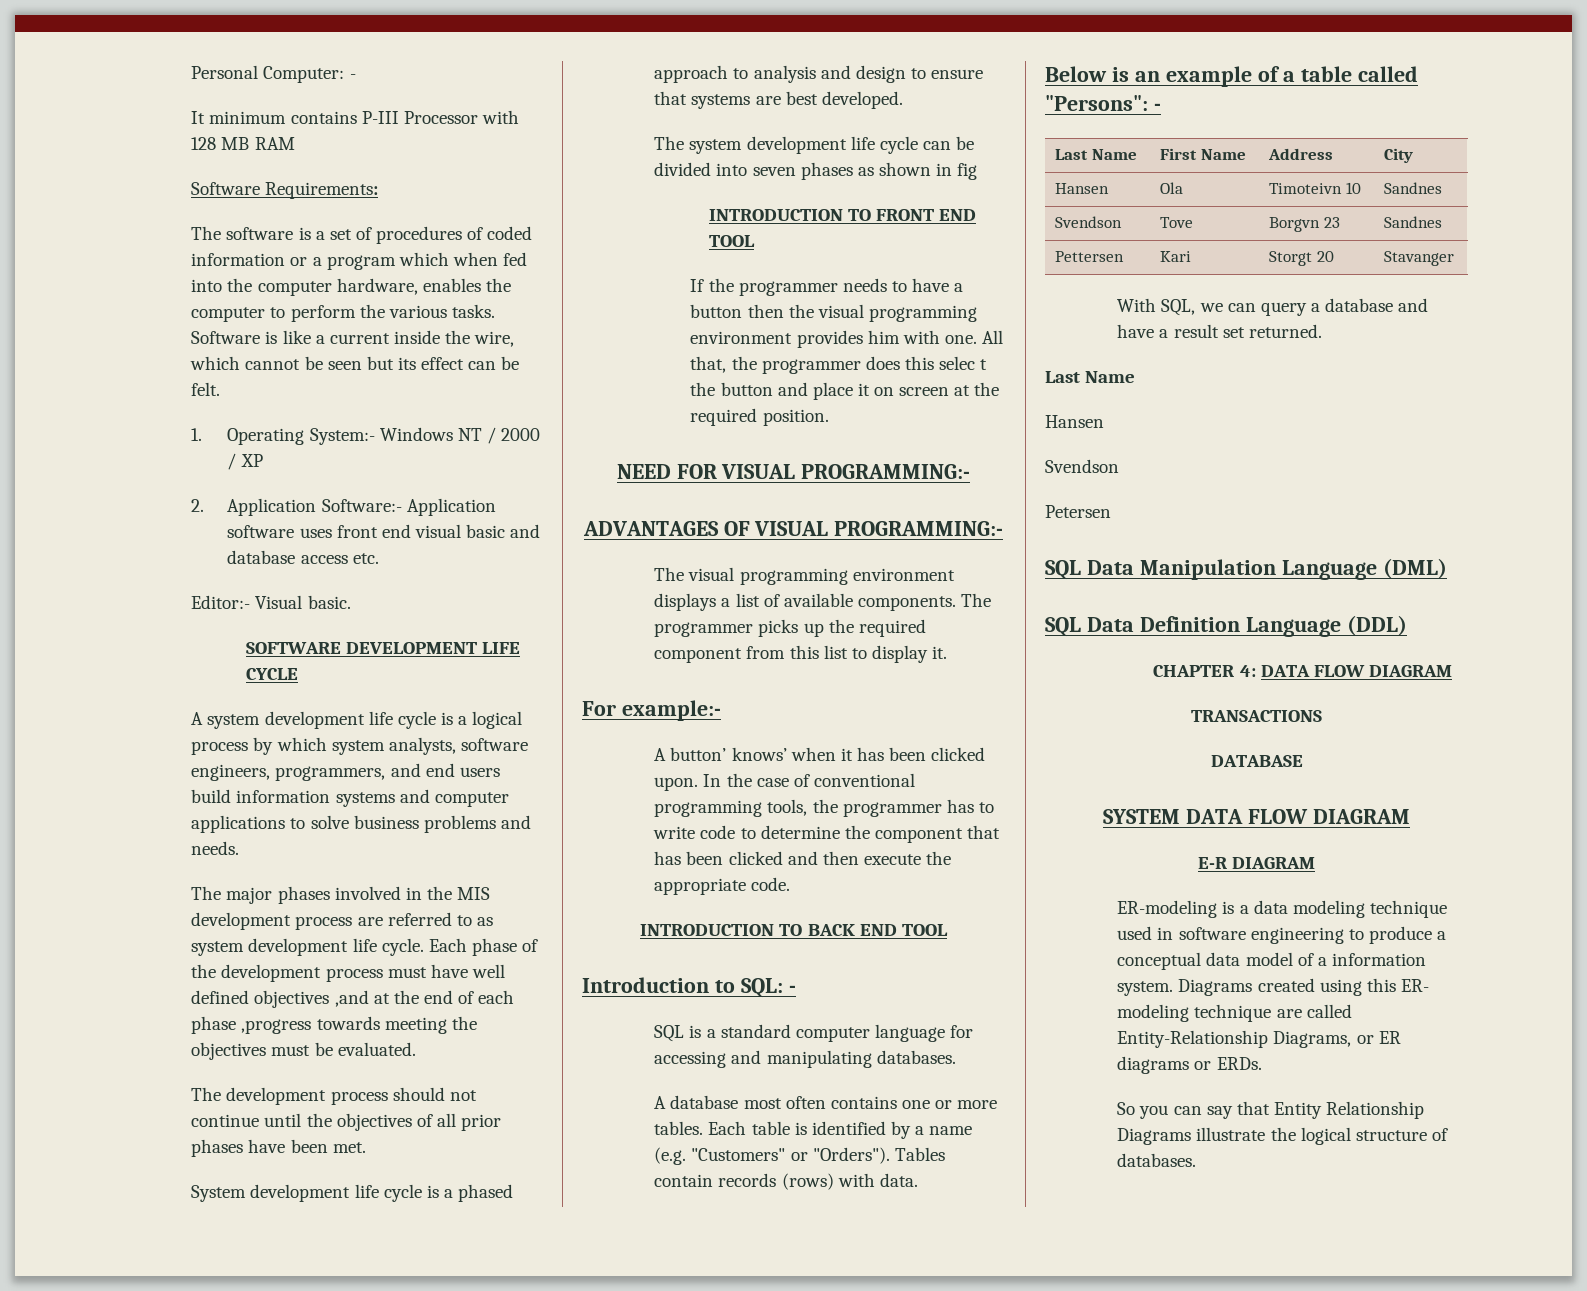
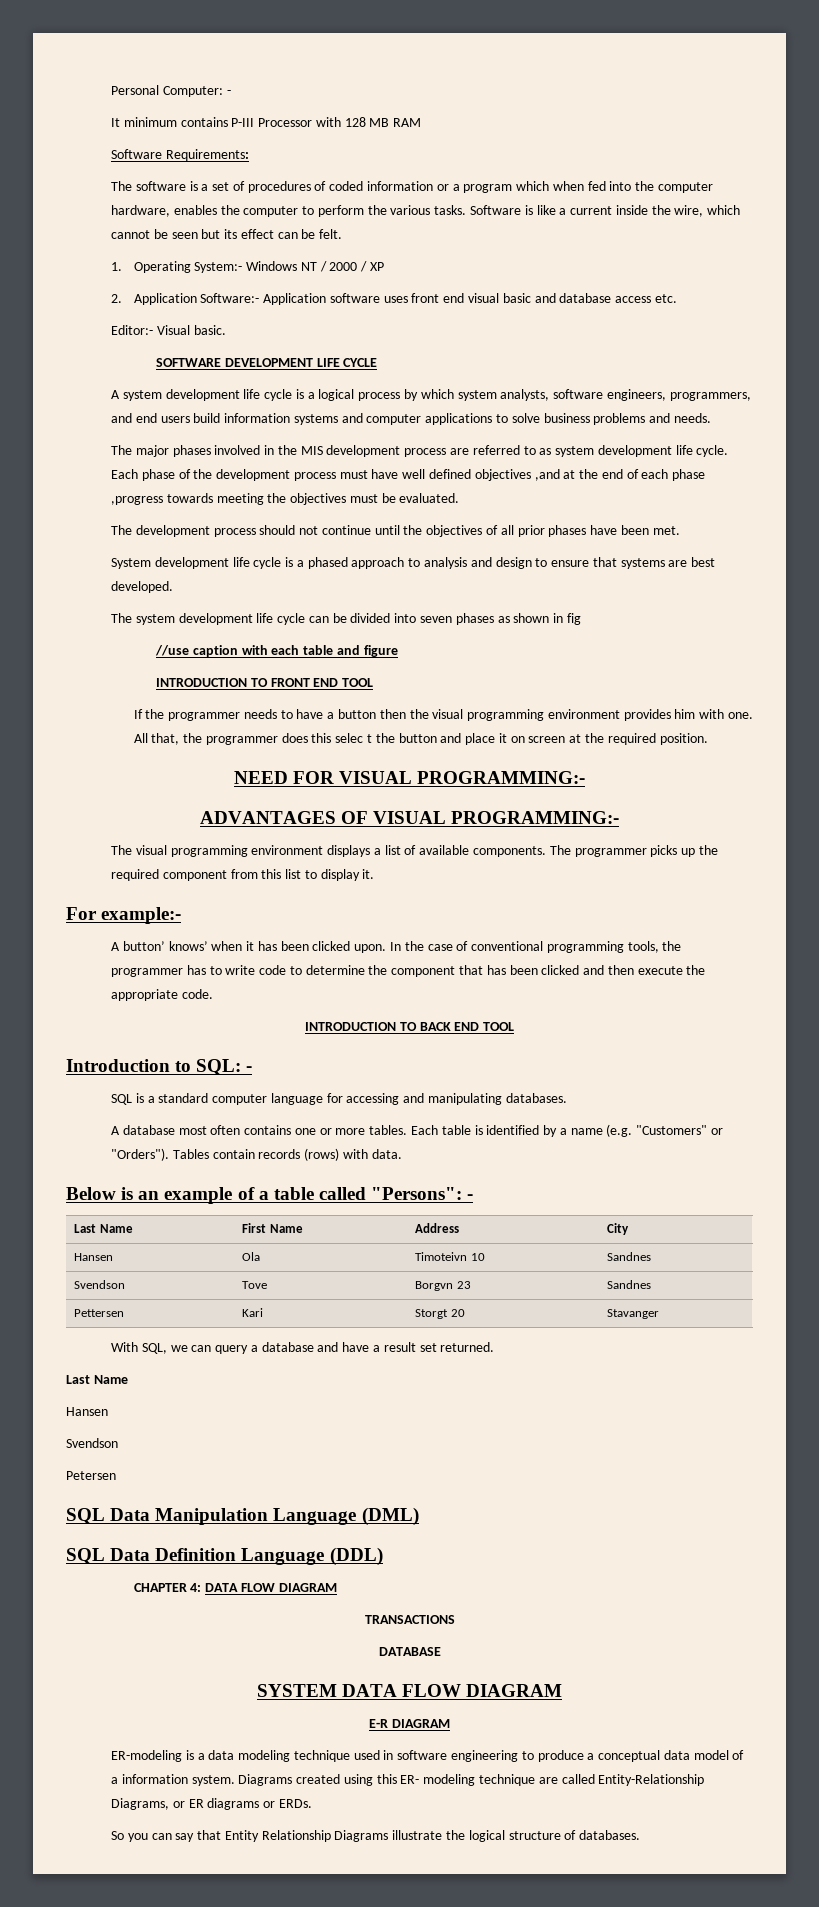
+ //use caption with each table and figure

